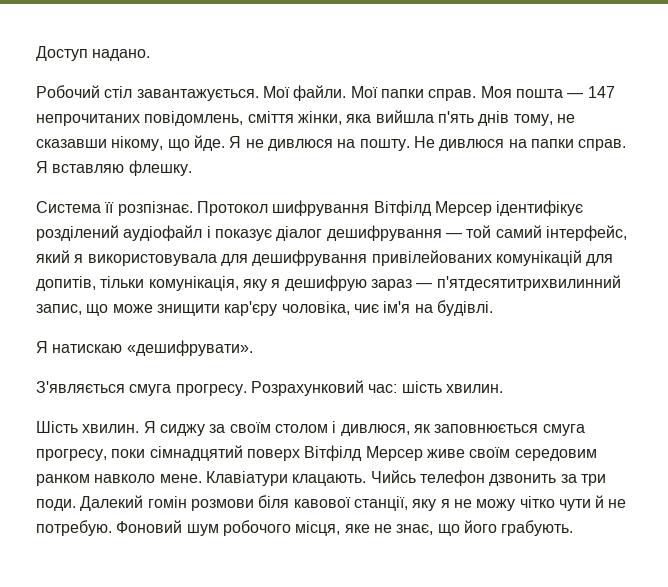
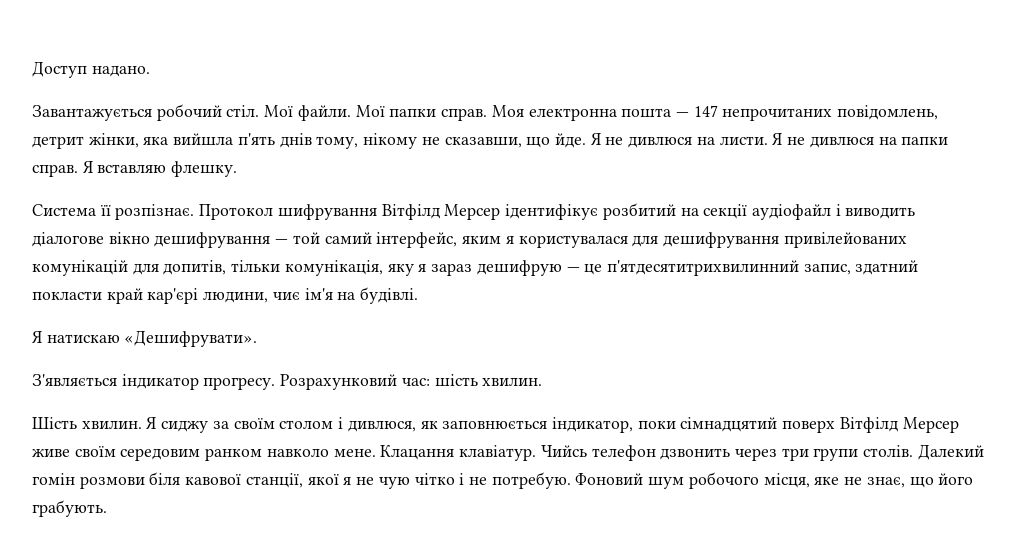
- Робочий стіл завантажується.
+ Завантажується робочий стіл.
- Моя пошта — 147 непрочитаних повідомлень, сміття жінки, яка вийшла п'ять днів тому, не сказавши нікому, що йде.
+ Моя електронна пошта — 147 непрочитаних повідомлень, детрит жінки, яка вийшла п'ять днів тому, нікому не сказавши, що йде.
- Я не дивлюся на пошту. Не дивлюся на папки справ.
+ Я не дивлюся на листи. Я не дивлюся на папки справ.
- Протокол шифрування Вітфілд Мерсер ідентифікує розділений аудіофайл і показує діалог дешифрування — той самий інтерфейс, який я використовувала для дешифрування привілейованих комунікацій для допитів, тільки комунікація, яку я дешифрую зараз — п'ятдесятитрихвилинний запис, що може знищити кар'єру чоловіка, чиє ім'я на будівлі.
+ Протокол шифрування Вітфілд Мерсер ідентифікує розбитий на секції аудіофайл і виводить діалогове вікно дешифрування — той самий інтерфейс, яким я користувалася для дешифрування привілейованих комунікацій для допитів, тільки комунікація, яку я зараз дешифрую — це п'ятдесятитрихвилинний запис, здатний покласти край кар'єрі людини, чиє ім'я на будівлі.
- Я натискаю «дешифрувати».
+ Я натискаю «Дешифрувати».
- З'являється смуга прогресу.
+ З'являється індикатор прогресу.
- Я сиджу за своїм столом і дивлюся, як заповнюється смуга прогресу, поки сімнадцятий поверх Вітфілд Мерсер живе своїм середовим ранком навколо мене.
+ Я сиджу за своїм столом і дивлюся, як заповнюється індикатор, поки сімнадцятий поверх Вітфілд Мерсер живе своїм середовим ранком навколо мене.
- Клавіатури клацають.
+ Клацання клавіатур.
- Чийсь телефон дзвонить за три поди.
+ Чийсь телефон дзвонить через три групи столів.
- Далекий гомін розмови біля кавової станції, яку я не можу чітко чути й не потребую.
+ Далекий гомін розмови біля кавової станції, якої я не чую чітко і не потребую.

